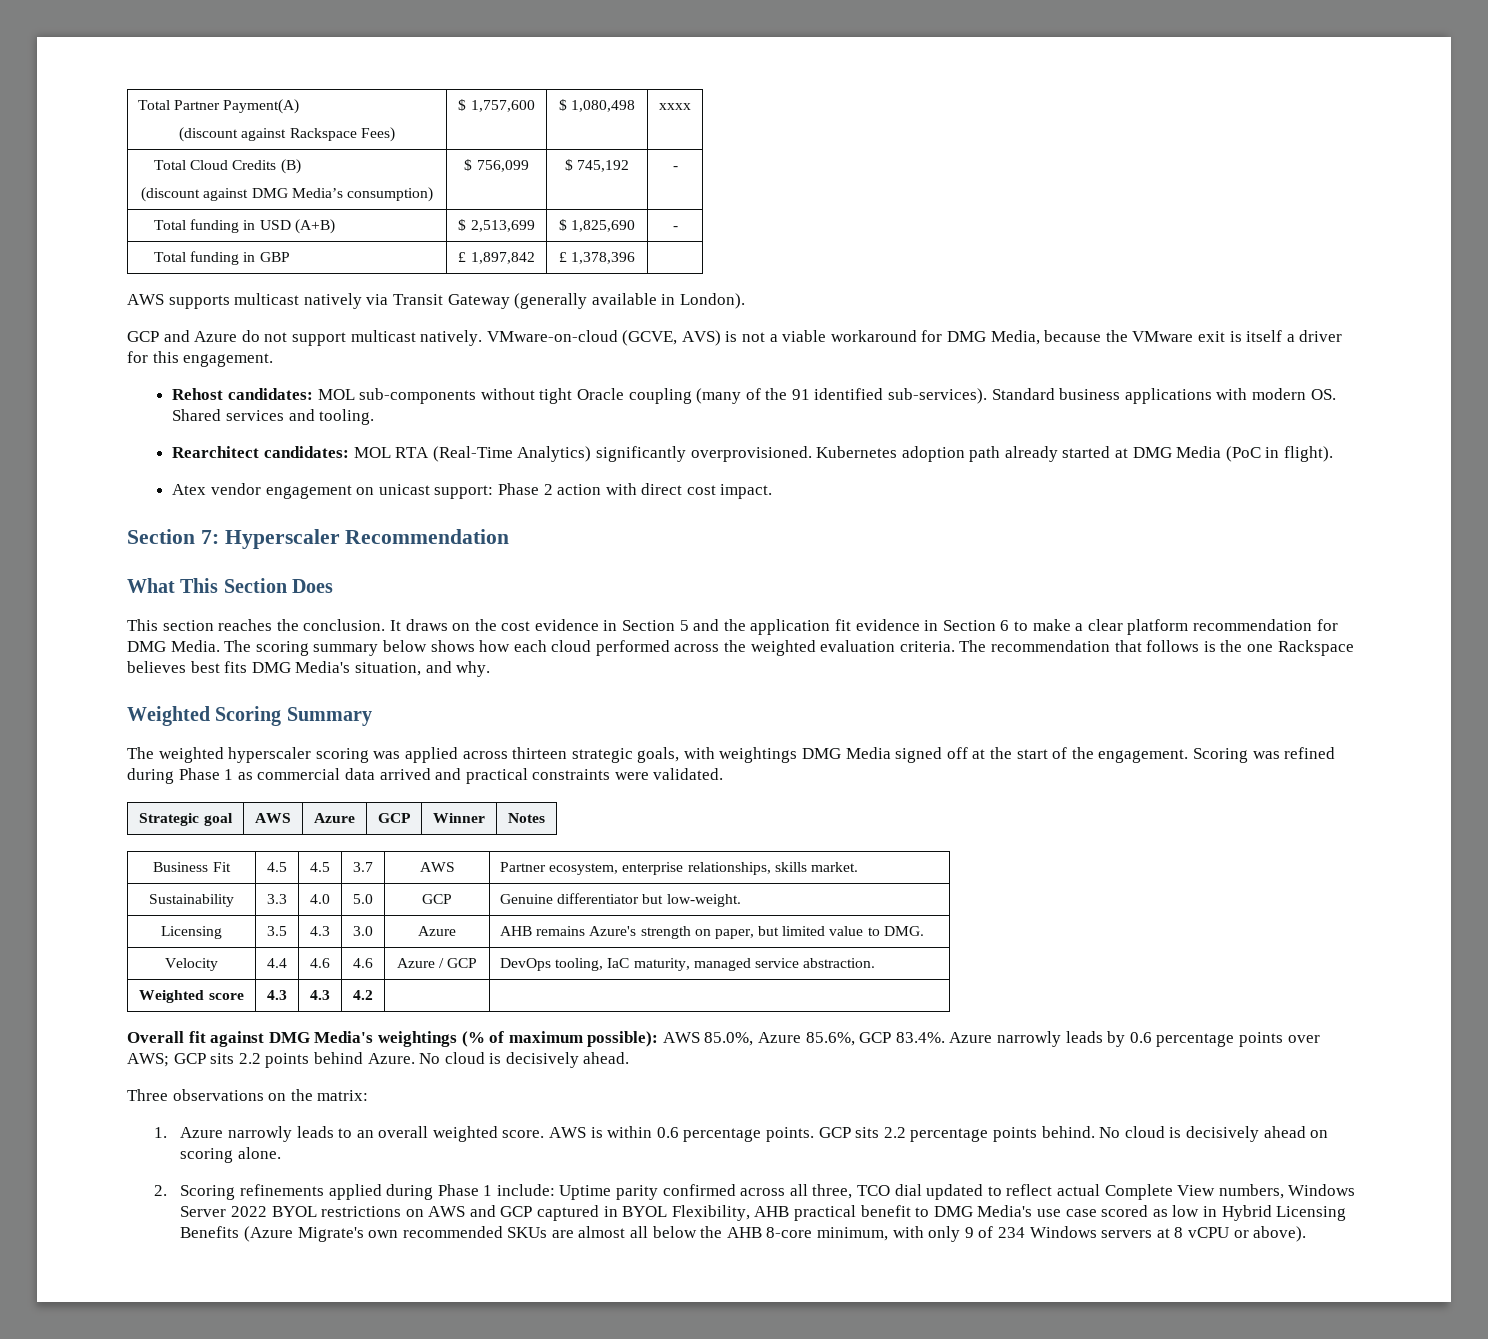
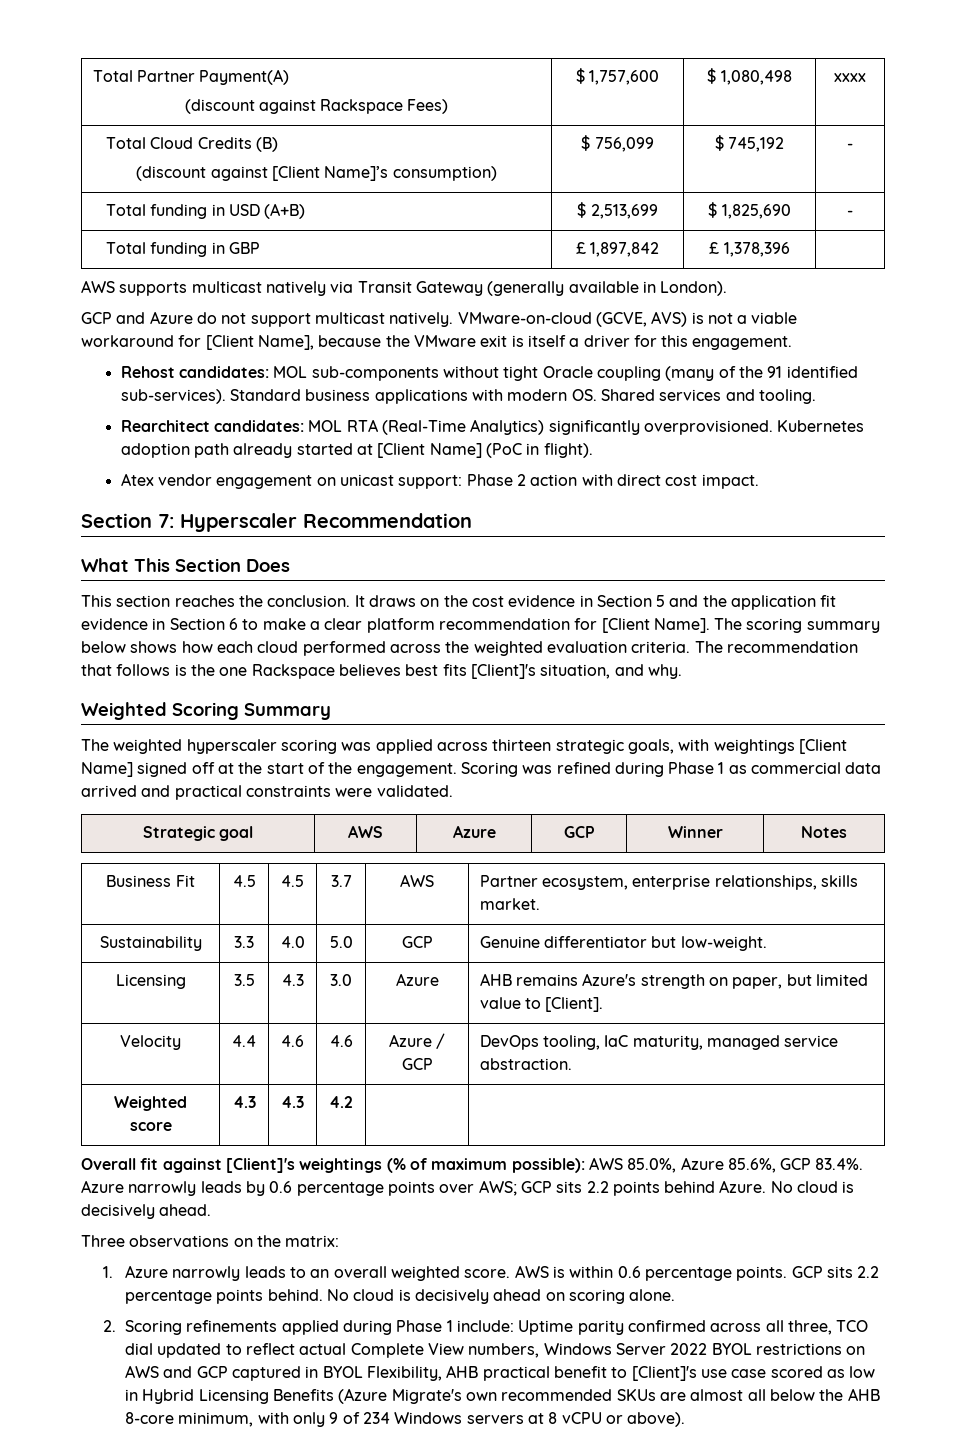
  Total Cloud Credits (B)
- (discount against DMG Media’s consumption) | $ 756,099 | $ 745,192 | -
+ (discount against [Client Name]’s consumption) | $ 756,099 | $ 745,192 | -
- VMware-on-cloud (GCVE, AVS) is not a viable workaround for DMG Media, because the VMware exit is itself a driver for this engagement.
+ VMware-on-cloud (GCVE, AVS) is not a viable workaround for [Client Name], because the VMware exit is itself a driver for this engagement.
- Kubernetes adoption path already started at DMG Media (PoC in flight).
+ Kubernetes adoption path already started at [Client Name] (PoC in flight).
- It draws on the cost evidence in Section 5 and the application fit evidence in Section 6 to make a clear platform recommendation for DMG Media.
+ It draws on the cost evidence in Section 5 and the application fit evidence in Section 6 to make a clear platform recommendation for [Client Name].
- The recommendation that follows is the one Rackspace believes best fits DMG Media's situation, and why.
+ The recommendation that follows is the one Rackspace believes best fits [Client]'s situation, and why.
- The weighted hyperscaler scoring was applied across thirteen strategic goals, with weightings DMG Media signed off at the start of the engagement.
+ The weighted hyperscaler scoring was applied across thirteen strategic goals, with weightings [Client Name] signed off at the start of the engagement.
- Licensing | 3.5 | 4.3 | 3.0 | Azure | AHB remains Azure's strength on paper, but limited value to DMG.
+ Licensing | 3.5 | 4.3 | 3.0 | Azure | AHB remains Azure's strength on paper, but limited value to [Client].
- Overall fit against DMG Media's weightings (% of maximum possible): AWS 85.0%, Azure 85.6%, GCP 83.4%. Azure narrowly leads by 0.6 percentage points over AWS; GCP sits 2.2 points behind Azure.
+ Overall fit against [Client]'s weightings (% of maximum possible): AWS 85.0%, Azure 85.6%, GCP 83.4%. Azure narrowly leads by 0.6 percentage points over AWS; GCP sits 2.2 points behind Azure.
- Uptime parity confirmed across all three, TCO dial updated to reflect actual Complete View numbers, Windows Server 2022 BYOL restrictions on AWS and GCP captured in BYOL Flexibility, AHB practical benefit to DMG Media's use case scored as low in Hybrid Licensing Benefits (Azure Migrate's own recommended SKUs are almost all below the AHB 8-core minimum, with only 9 of 234 Windows servers at 8 vCPU or above).
+ Uptime parity confirmed across all three, TCO dial updated to reflect actual Complete View numbers, Windows Server 2022 BYOL restrictions on AWS and GCP captured in BYOL Flexibility, AHB practical benefit to [Client]'s use case scored as low in Hybrid Licensing Benefits (Azure Migrate's own recommended SKUs are almost all below the AHB 8-core minimum, with only 9 of 234 Windows servers at 8 vCPU or above).

